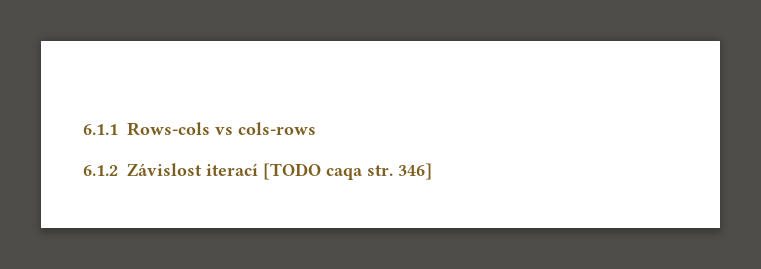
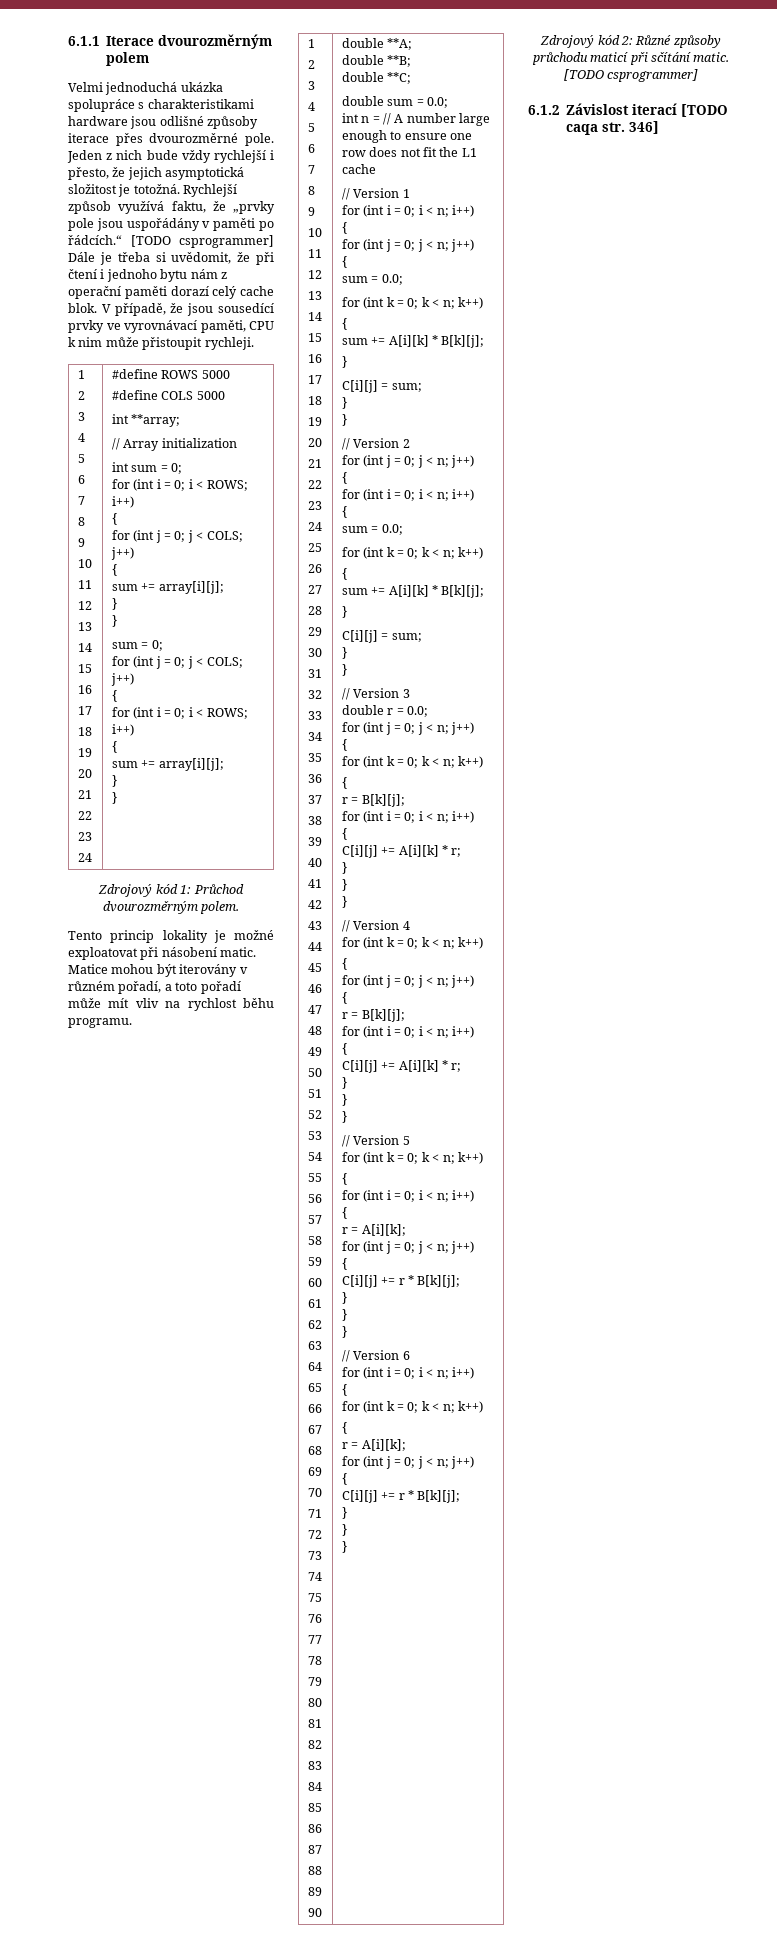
- 6.1.1 Rows-cols vs cols-rows
+ 6.1.1 Iterace dvourozměrným polem
+ Velmi jednoduchá ukázka spolupráce s charakteristikami hardware jsou odlišné způsoby iterace přes dvourozměrné pole. Jeden z nich bude vždy rychlejší i přesto, že jejich asymptotická složitost je totožná. Rychlejší způsob využívá faktu, že „prvky pole jsou uspořádány v paměti po řádcích.“ [TODO csprogrammer] Dále je třeba si uvědomit, že při čtení i jednoho bytu nám z operační paměti dorazí celý cache blok. V případě, že jsou sousedící prvky ve vyrovnávací paměti, CPU k nim může přistoupit rychleji.
+ 1
+ 2
+ 3
+ 4
+ 5
+ 6
+ 7
+ 8
+ 9
+ 10
+ 11
+ 12
+ 13
+ 14
+ 15
+ 16
+ 17
+ 18
+ 19
+ 20
+ 21
+ 22
+ 23
+ 24 | #define ROWS 5000
+ #define COLS 5000
+ int **array;
+ // Array initialization
+ int sum = 0;
+ for (int i = 0; i < ROWS; i++)
+ {
+ for (int j = 0; j < COLS; j++)
+ {
+ sum += array[i][j];
+ }
+ }
+ sum = 0;
+ for (int j = 0; j < COLS; j++)
+ {
+ for (int i = 0; i < ROWS; i++)
+ {
+ sum += array[i][j];
+ }
+ }
+ Zdrojový kód 1: Průchod dvourozměrným polem.
+ Tento princip lokality je možné exploatovat při násobení matic. Matice mohou být iterovány v různém pořadí, a toto pořadí může mít vliv na rychlost běhu programu.
+ 1
+ 2
+ 3
+ 4
+ 5
+ 6
+ 7
+ 8
+ 9
+ 10
+ 11
+ 12
+ 13
+ 14
+ 15
+ 16
+ 17
+ 18
+ 19
+ 20
+ 21
+ 22
+ 23
+ 24
+ 25
+ 26
+ 27
+ 28
+ 29
+ 30
+ 31
+ 32
+ 33
+ 34
+ 35
+ 36
+ 37
+ 38
+ 39
+ 40
+ 41
+ 42
+ 43
+ 44
+ 45
+ 46
+ 47
+ 48
+ 49
+ 50
+ 51
+ 52
+ 53
+ 54
+ 55
+ 56
+ 57
+ 58
+ 59
+ 60
+ 61
+ 62
+ 63
+ 64
+ 65
+ 66
+ 67
+ 68
+ 69
+ 70
+ 71
+ 72
+ 73
+ 74
+ 75
+ 76
+ 77
+ 78
+ 79
+ 80
+ 81
+ 82
+ 83
+ 84
+ 85
+ 86
+ 87
+ 88
+ 89
+ 90 | double **A;
+ double **B;
+ double **C;
+ double sum = 0.0;
+ int n = // A number large enough to ensure one row does not fit the L1 cache
+ // Version 1
+ for (int i = 0; i < n; i++)
+ {
+ for (int j = 0; j < n; j++)
+ {
+ sum = 0.0;
+ for (int k = 0; k < n; k++)
+ {
+ sum += A[i][k] * B[k][j];
+ }
+ C[i][j] = sum;
+ }
+ }
+ // Version 2
+ for (int j = 0; j < n; j++)
+ {
+ for (int i = 0; i < n; i++)
+ {
+ sum = 0.0;
+ for (int k = 0; k < n; k++)
+ {
+ sum += A[i][k] * B[k][j];
+ }
+ C[i][j] = sum;
+ }
+ }
+ // Version 3
+ double r = 0.0;
+ for (int j = 0; j < n; j++)
+ {
+ for (int k = 0; k < n; k++)
+ {
+ r = B[k][j];
+ for (int i = 0; i < n; i++)
+ {
+ C[i][j] += A[i][k] * r;
+ }
+ }
+ }
+ // Version 4
+ for (int k = 0; k < n; k++)
+ {
+ for (int j = 0; j < n; j++)
+ {
+ r = B[k][j];
+ for (int i = 0; i < n; i++)
+ {
+ C[i][j] += A[i][k] * r;
+ }
+ }
+ }
+ // Version 5
+ for (int k = 0; k < n; k++)
+ {
+ for (int i = 0; i < n; i++)
+ {
+ r = A[i][k];
+ for (int j = 0; j < n; j++)
+ {
+ C[i][j] += r * B[k][j];
+ }
+ }
+ }
+ // Version 6
+ for (int i = 0; i < n; i++)
+ {
+ for (int k = 0; k < n; k++)
+ {
+ r = A[i][k];
+ for (int j = 0; j < n; j++)
+ {
+ C[i][j] += r * B[k][j];
+ }
+ }
+ }
+ Zdrojový kód 2: Různé způsoby průchodu maticí při sčítání matic. [TODO csprogrammer]

